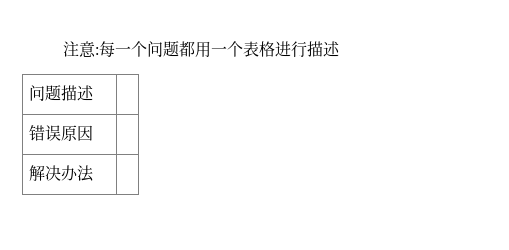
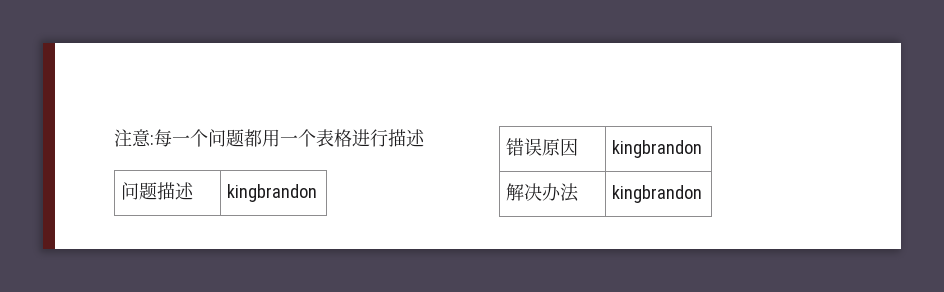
- 问题描述 |
+ 问题描述 | kingbrandon
- 错误原因 |
+ 错误原因 | kingbrandon
- 解决办法 |
+ 解决办法 | kingbrandon

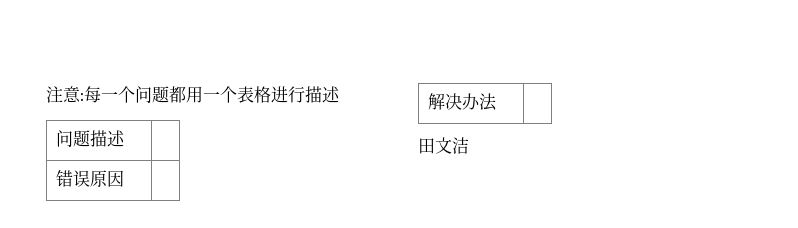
- 问题描述 | kingbrandon
+ 问题描述 |
- 错误原因 | kingbrandon
+ 错误原因 |
- 解决办法 | kingbrandon
+ 解决办法 |
+ 田文洁

